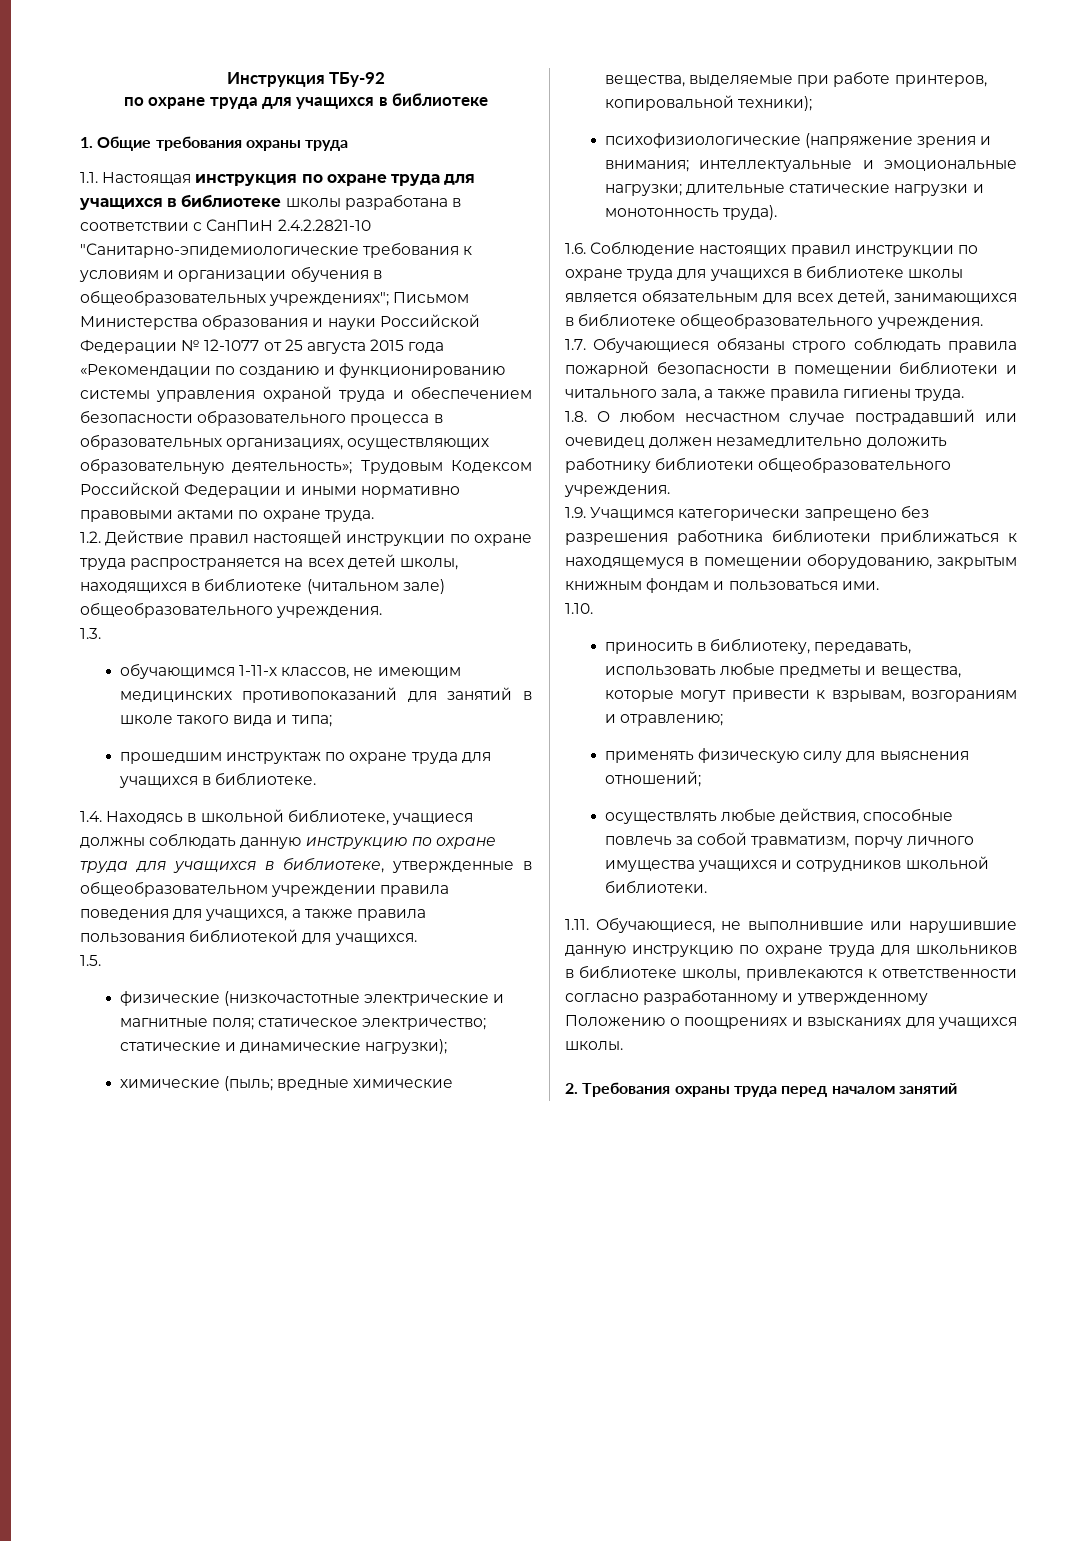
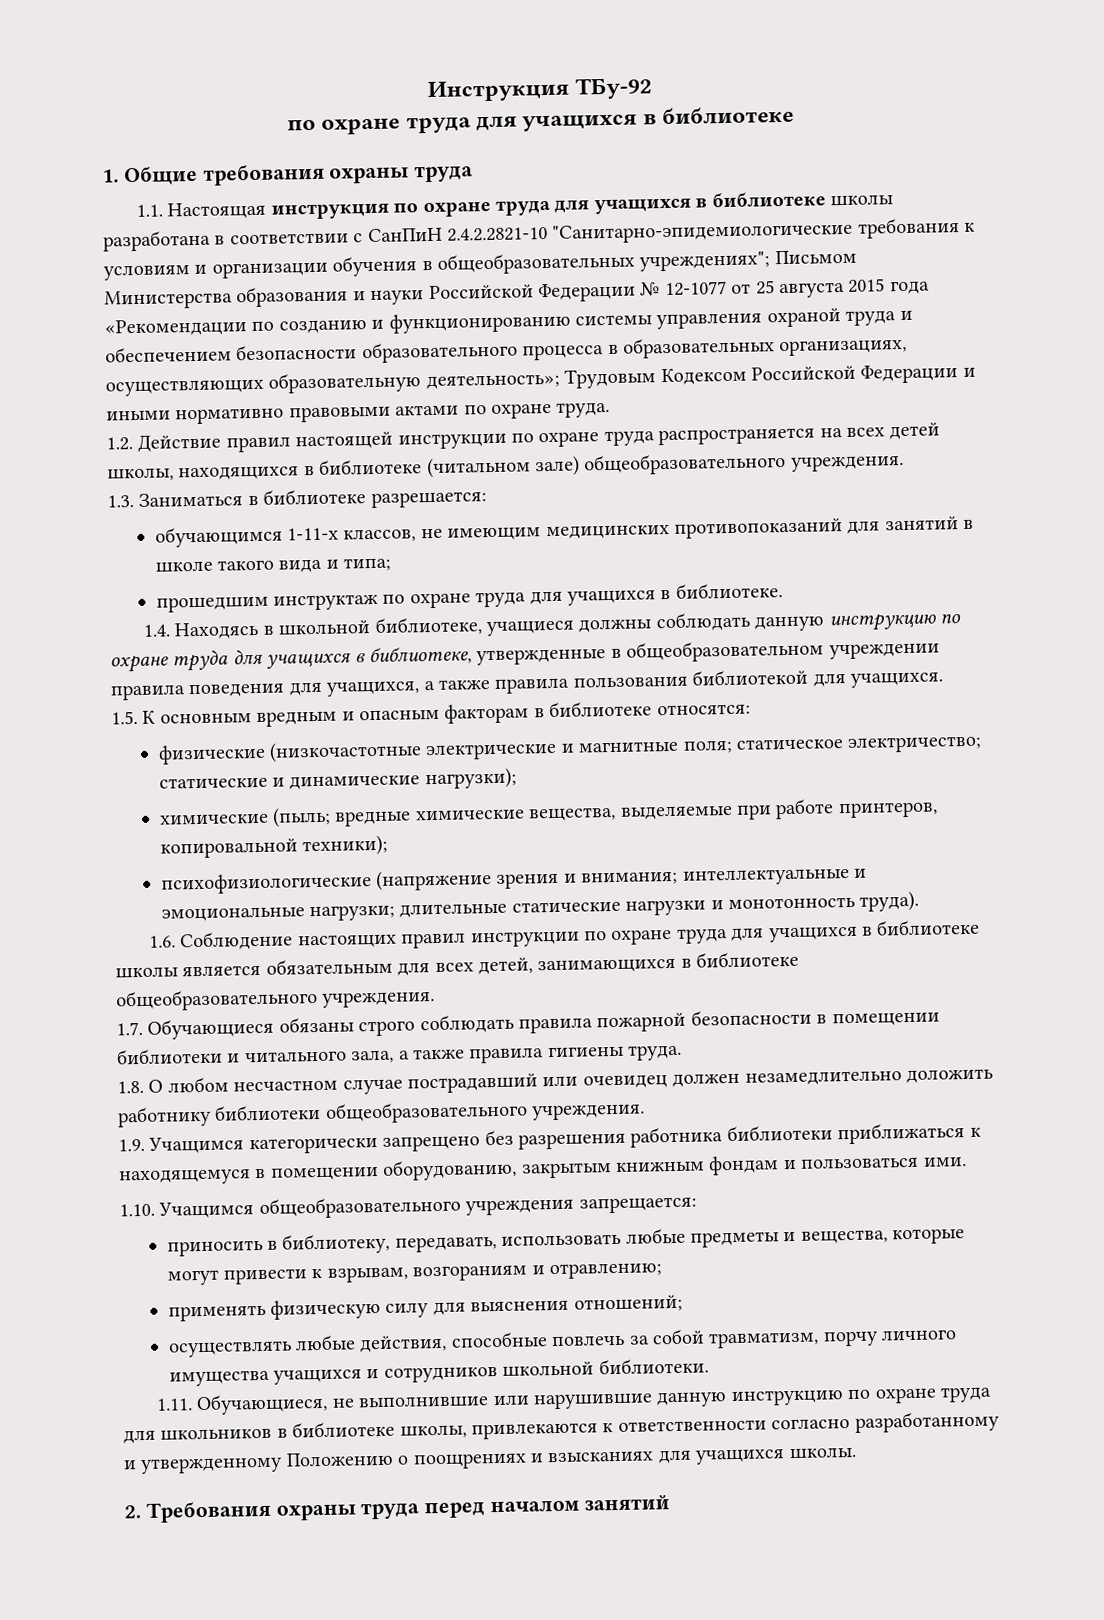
- 1.3.
+ 1.3. Заниматься в библиотеке разрешается:
- 1.5.
+ 1.5. К основным вредным и опасным факторам в библиотеке относятся:
- 1.10.
+ 1.10. Учащимся общеобразовательного учреждения запрещается:

